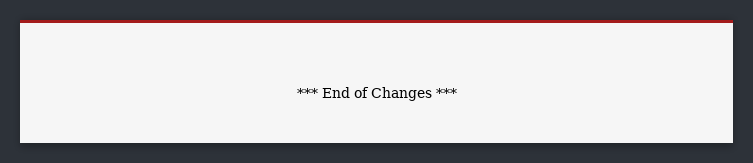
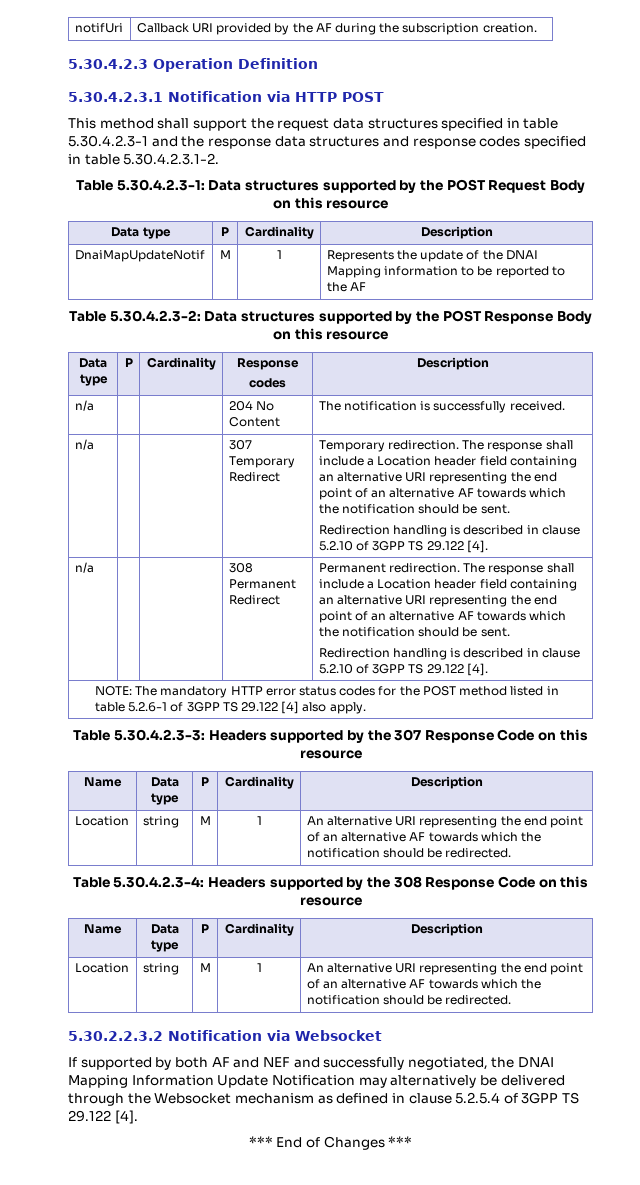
+ notifUri | Callback URI provided by the AF during the subscription creation.
+ 5.30.4.2.3 Operation Definition
+ 5.30.4.2.3.1 Notification via HTTP POST
+ This method shall support the request data structures specified in table 5.30.4.2.3-1 and the response data structures and response codes specified in table 5.30.4.2.3.1-2.
+ Table 5.30.4.2.3-1: Data structures supported by the POST Request Body on this resource
+ Data type | P | Cardinality | Description
+ DnaiMapUpdateNotif | M | 1 | Represents the update of the DNAI Mapping information to be reported to the AF
+ Table 5.30.4.2.3-2: Data structures supported by the POST Response Body on this resource
+ Data type | P | Cardinality | Response
+ codes | Description
+ n/a | | | 204 No Content | The notification is successfully received.
+ n/a | | | 307 Temporary Redirect | Temporary redirection. The response shall include a Location header field containing an alternative URI representing the end point of an alternative AF towards which the notification should be sent.
+ Redirection handling is described in clause 5.2.10 of 3GPP TS 29.122 [4].
+ n/a | | | 308 Permanent Redirect | Permanent redirection. The response shall include a Location header field containing an alternative URI representing the end point of an alternative AF towards which the notification should be sent.
+ Redirection handling is described in clause 5.2.10 of 3GPP TS 29.122 [4].
+ NOTE: The mandatory HTTP error status codes for the POST method listed in table 5.2.6-1 of 3GPP TS 29.122 [4] also apply.
+ Table 5.30.4.2.3-3: Headers supported by the 307 Response Code on this resource
+ Name | Data type | P | Cardinality | Description
+ Location | string | M | 1 | An alternative URI representing the end point of an alternative AF towards which the notification should be redirected.
+ Table 5.30.4.2.3-4: Headers supported by the 308 Response Code on this resource
+ Name | Data type | P | Cardinality | Description
+ Location | string | M | 1 | An alternative URI representing the end point of an alternative AF towards which the notification should be redirected.
+ 5.30.2.2.3.2 Notification via Websocket
+ If supported by both AF and NEF and successfully negotiated, the DNAI Mapping Information Update Notification may alternatively be delivered through the Websocket mechanism as defined in clause 5.2.5.4 of 3GPP TS 29.122 [4].

